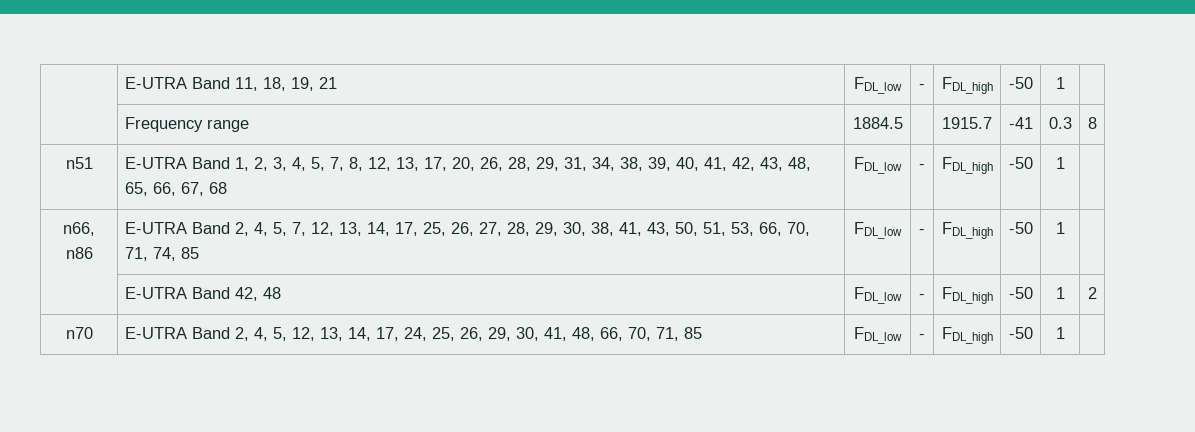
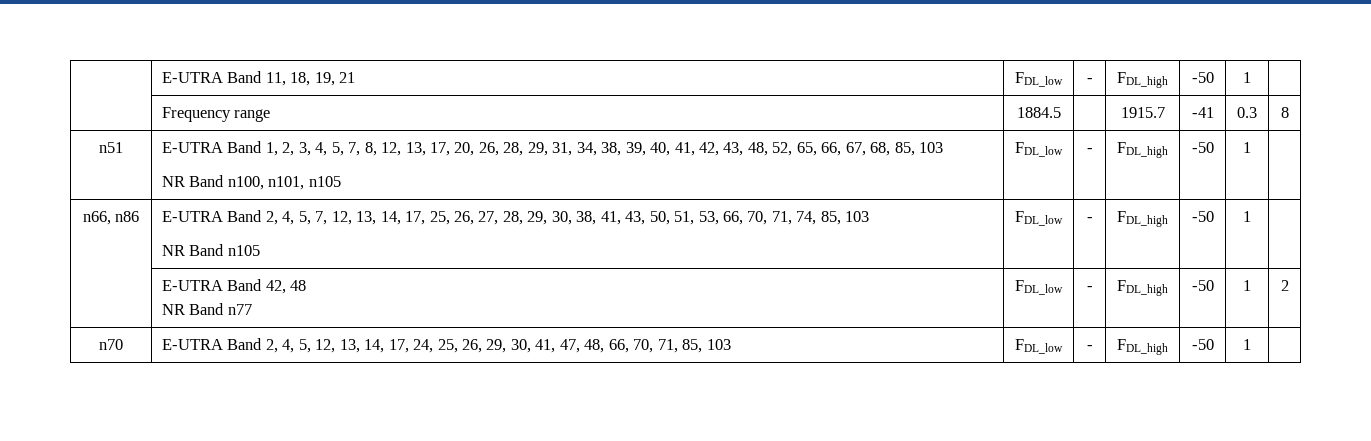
- E-UTRA Band 1, 2, 3, 4, 5, 7, 8, 12, 13, 17, 20, 26, 28, 29, 31, 34, 38, 39, 40, 41, 42, 43, 48, 65, 66, 67, 68
+ E-UTRA Band 1, 2, 3, 4, 5, 7, 8, 12, 13, 17, 20, 26, 28, 29, 31, 34, 38, 39, 40, 41, 42, 43, 48, 52, 65, 66, 67, 68, 85, 103
+ NR Band n100, n101, n105
- n66, n86 | E-UTRA Band 2, 4, 5, 7, 12, 13, 14, 17, 25, 26, 27, 28, 29, 30, 38, 41, 43, 50, 51, 53, 66, 70, 71, 74, 85 | FDL_low | - | FDL_high | -50 | 1 |
+ n66, n86 | E-UTRA Band 2, 4, 5, 7, 12, 13, 14, 17, 25, 26, 27, 28, 29, 30, 38, 41, 43, 50, 51, 53, 66, 70, 71, 74, 85, 103
+ NR Band n105 | FDL_low | - | FDL_high | -50 | 1 |
- | E-UTRA Band 42, 48 | FDL_low | - | FDL_high | -50 | 1 | 2
+ | E-UTRA Band 42, 48
+ NR Band n77 | FDL_low | - | FDL_high | -50 | 1 | 2
- n70 | E-UTRA Band 2, 4, 5, 12, 13, 14, 17, 24, 25, 26, 29, 30, 41, 48, 66, 70, 71, 85 | FDL_low | - | FDL_high | -50 | 1 |
+ n70 | E-UTRA Band 2, 4, 5, 12, 13, 14, 17, 24, 25, 26, 29, 30, 41, 47, 48, 66, 70, 71, 85, 103 | FDL_low | - | FDL_high | -50 | 1 |

